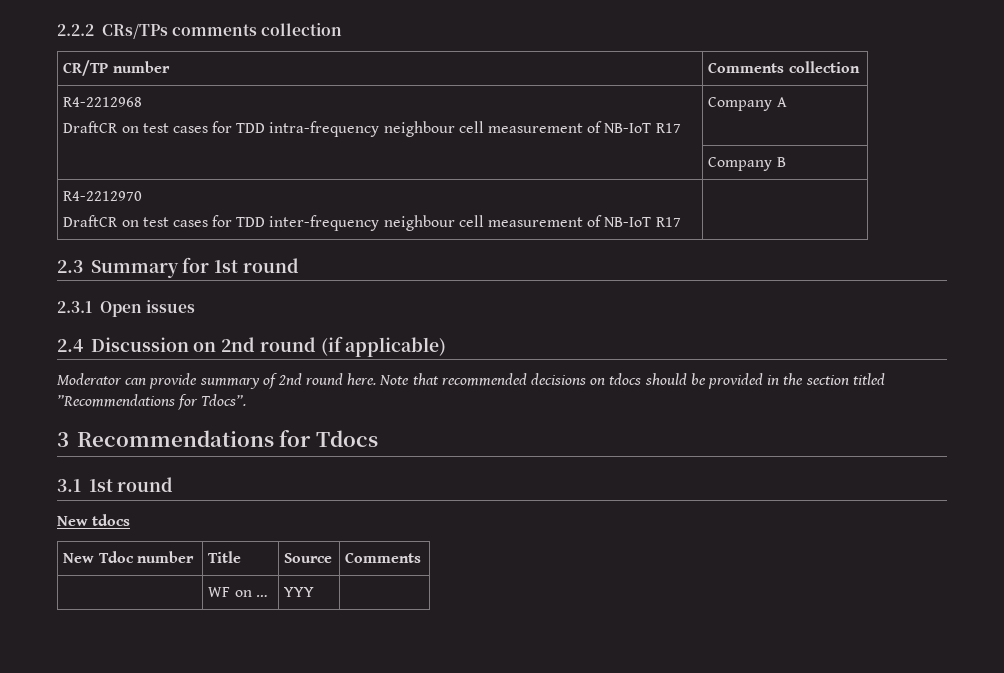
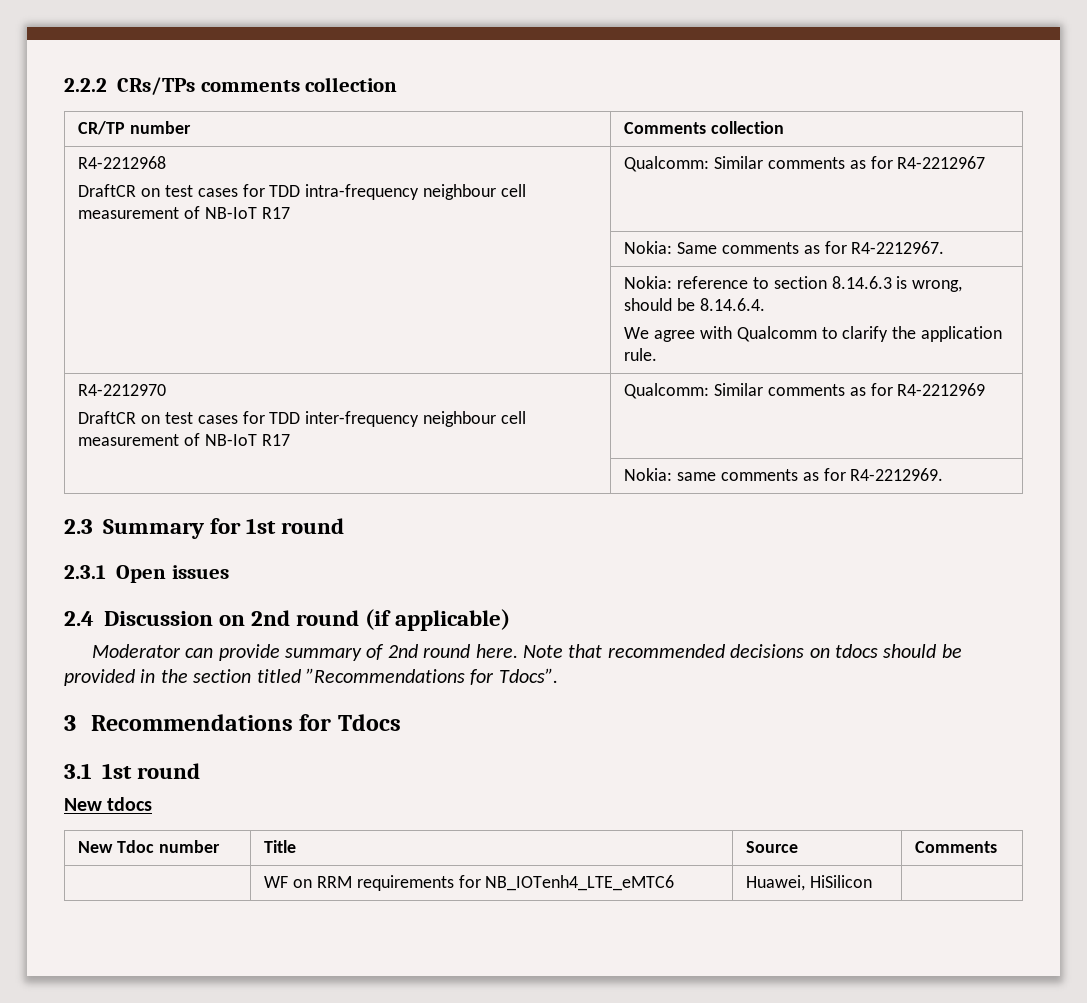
  R4-2212968
- DraftCR on test cases for TDD intra-frequency neighbour cell measurement of NB-IoT R17 | Company A
- | Company B
+ DraftCR on test cases for TDD intra-frequency neighbour cell measurement of NB-IoT R17 | Qualcomm: Similar comments as for R4-2212967
+ | Nokia: Same comments as for R4-2212967.
+ | Nokia: reference to section 8.14.6.3 is wrong, should be 8.14.6.4.
+ We agree with Qualcomm to clarify the application rule.
  R4-2212970
- DraftCR on test cases for TDD inter-frequency neighbour cell measurement of NB-IoT R17 |
+ DraftCR on test cases for TDD inter-frequency neighbour cell measurement of NB-IoT R17 | Qualcomm: Similar comments as for R4-2212969
+ | Nokia: same comments as for R4-2212969.
- | WF on … | YYY |
+ | WF on RRM requirements for NB_IOTenh4_LTE_eMTC6 | Huawei, HiSilicon |

